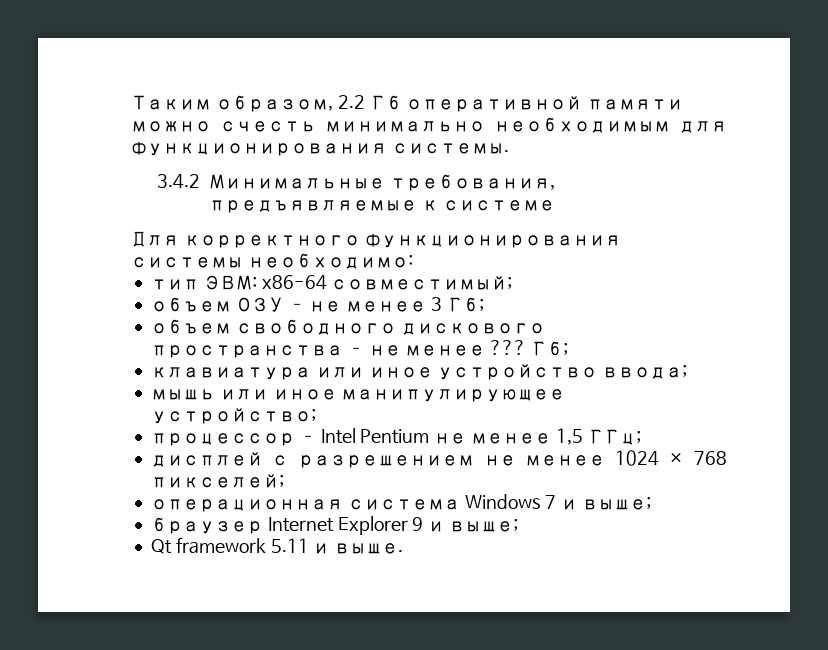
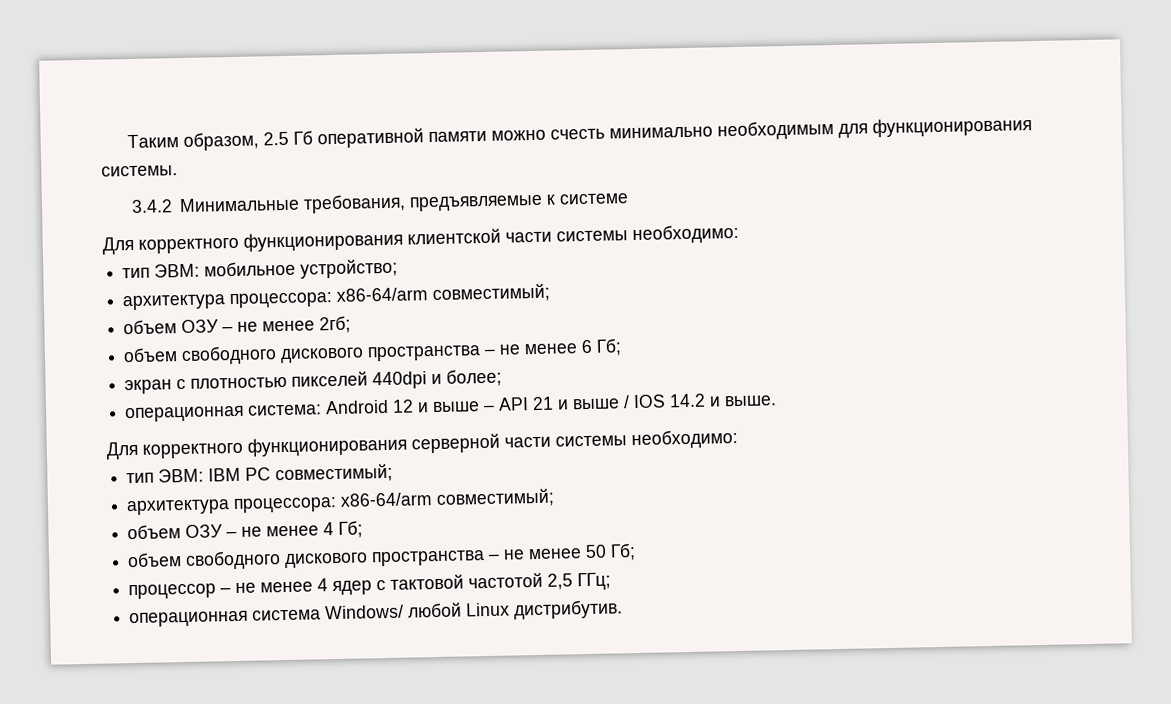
- Таким образом, 2.2 Гб оперативной памяти можно счесть минимально необходимым для функционирования системы.
+ Таким образом, 2.5 Гб оперативной памяти можно счесть минимально необходимым для функционирования системы.
- Для корректного функционирования системы необходимо:
- тип ЭВМ: x86-64 совместимый;
- объем ОЗУ – не менее 3 Гб;
+ Для корректного функционирования клиентской части системы необходимо:
+ тип ЭВМ: мобильное устройство;
+ архитектура процессора: x86-64/arm совместимый;
+ объем ОЗУ – не менее 2гб;
+ объем свободного дискового пространства – не менее 6 Гб;
+ экран с плотностью пикселей 440dpi и более;
+ операционная система: Android 12 и выше – API 21 и выше / IOS 14.2 и выше.
+ Для корректного функционирования серверной части системы необходимо:
+ тип ЭВМ: IBM PC совместимый;
+ архитектура процессора: x86-64/arm совместимый;
+ объем ОЗУ – не менее 4 Гб;
- объем свободного дискового пространства – не менее ??? Гб;
- клавиатура или иное устройство ввода;
- мышь или иное манипулирующее устройство;
- процессор – Intel Pentium не менее 1,5 ГГц;
- дисплей с разрешением не менее 1024 × 768 пикселей;
- операционная система Windows 7 и выше;
- браузер Internet Explorer 9 и выше;
- Qt framework 5.11 и выше.
+ объем свободного дискового пространства – не менее 50 Гб;
+ процессор – не менее 4 ядер с тактовой частотой 2,5 ГГц;
+ операционная система Windows/ любой Linux дистрибутив.

